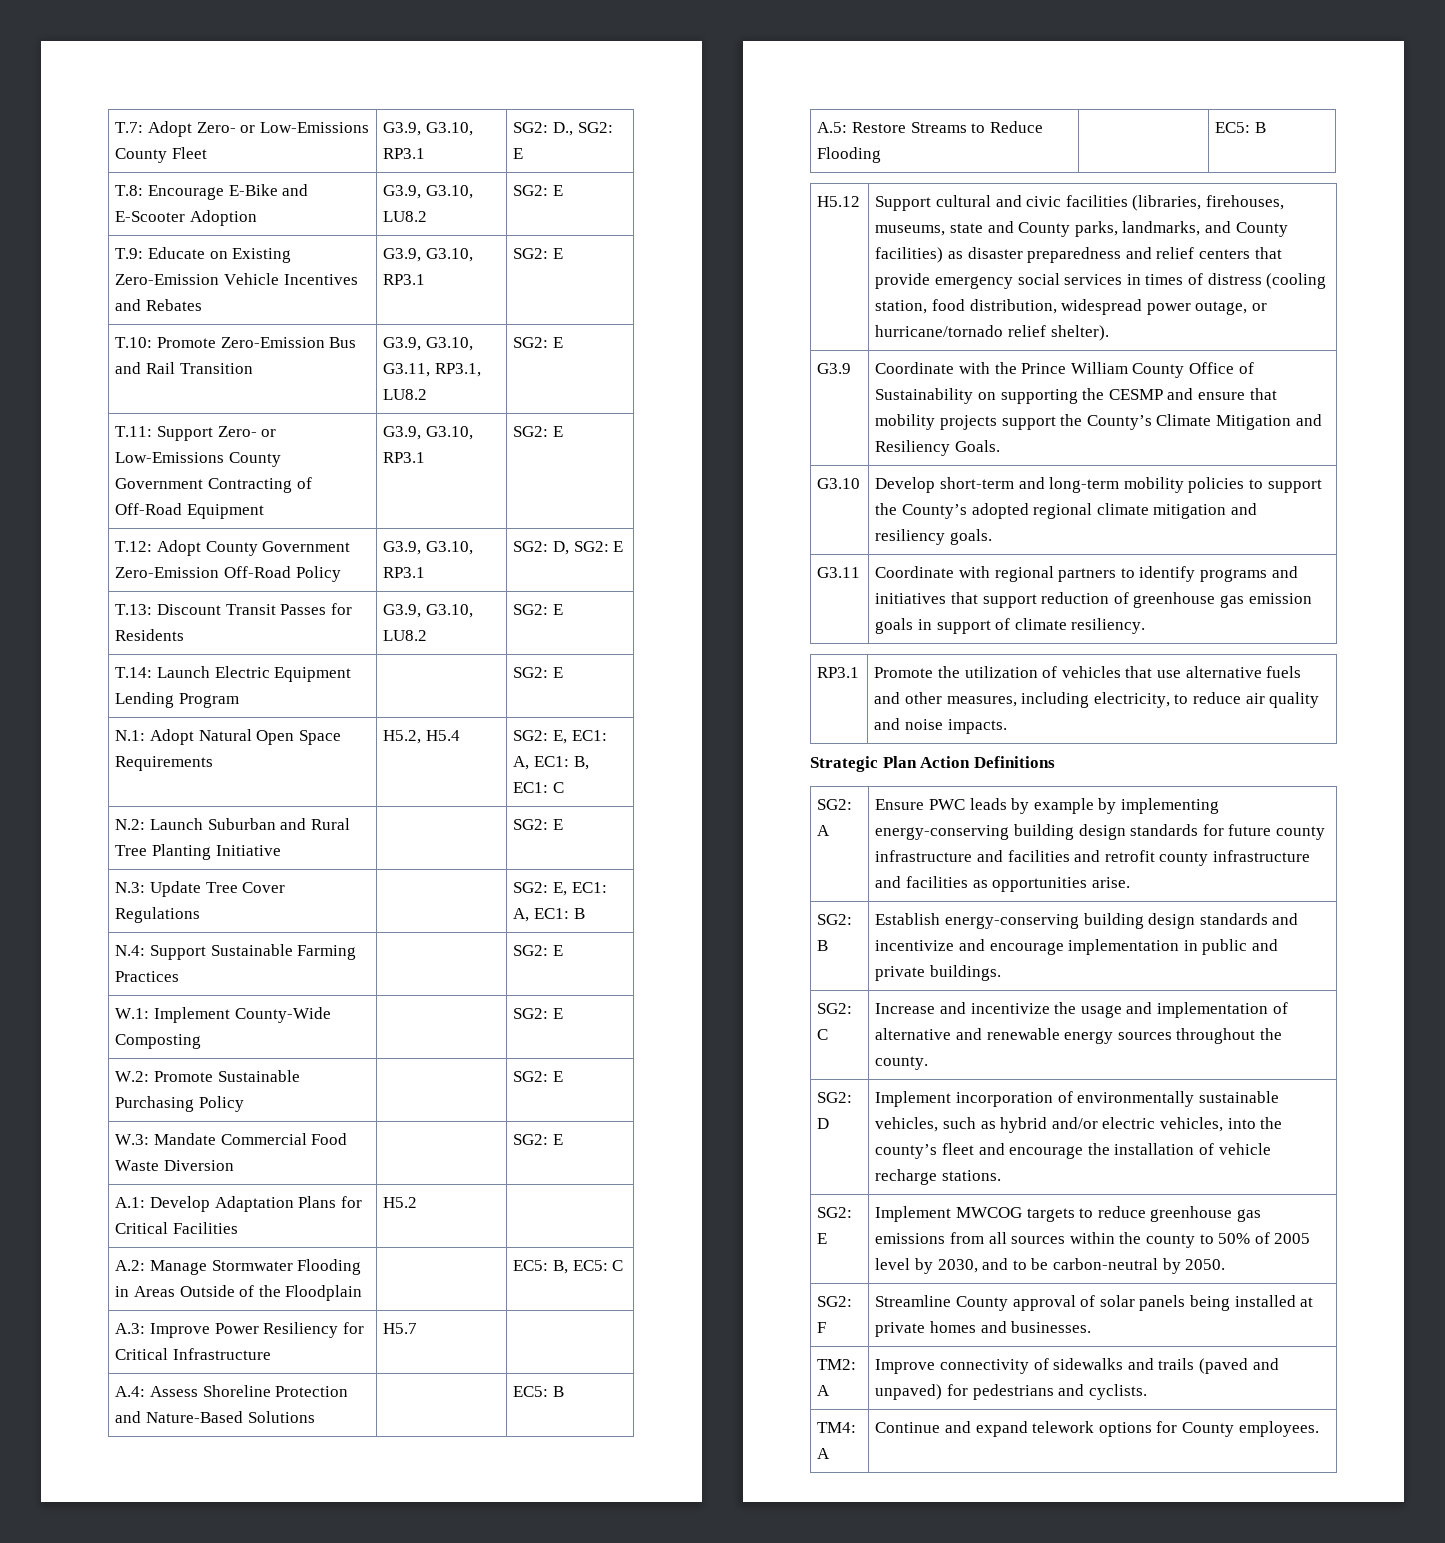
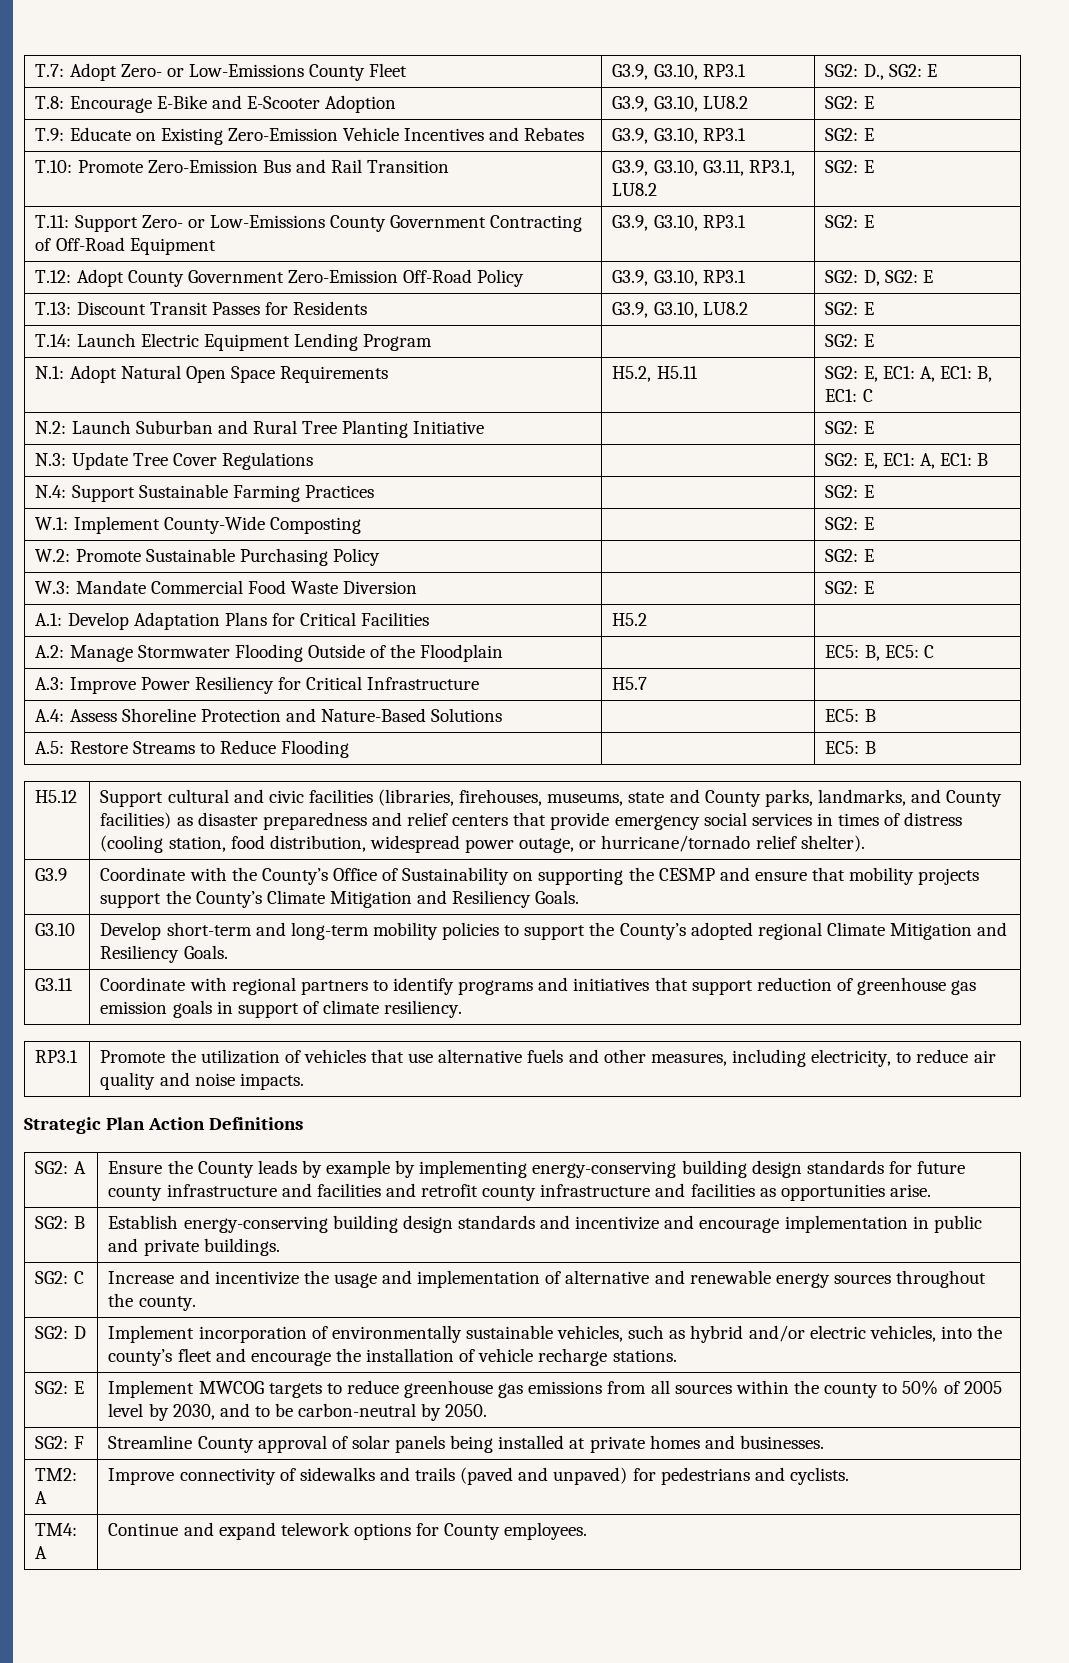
- N.1: Adopt Natural Open Space Requirements | H5.2, H5.4 | SG2: E, EC1: A, EC1: B, EC1: C
+ N.1: Adopt Natural Open Space Requirements | H5.2, H5.11 | SG2: E, EC1: A, EC1: B, EC1: C
- A.2: Manage Stormwater Flooding in Areas Outside of the Floodplain | | EC5: B, EC5: C
+ A.2: Manage Stormwater Flooding Outside of the Floodplain | | EC5: B, EC5: C
- G3.9 | Coordinate with the Prince William County Office of Sustainability on supporting the CESMP and ensure that mobility projects support the County’s Climate Mitigation and Resiliency Goals.
+ G3.9 | Coordinate with the County’s Office of Sustainability on supporting the CESMP and ensure that mobility projects support the County’s Climate Mitigation and Resiliency Goals.
- G3.10 | Develop short-term and long-term mobility policies to support the County’s adopted regional climate mitigation and resiliency goals.
+ G3.10 | Develop short-term and long-term mobility policies to support the County’s adopted regional Climate Mitigation and Resiliency Goals.
- SG2: A | Ensure PWC leads by example by implementing energy-conserving building design standards for future county infrastructure and facilities and retrofit county infrastructure and facilities as opportunities arise.
+ SG2: A | Ensure the County leads by example by implementing energy-conserving building design standards for future county infrastructure and facilities and retrofit county infrastructure and facilities as opportunities arise.

